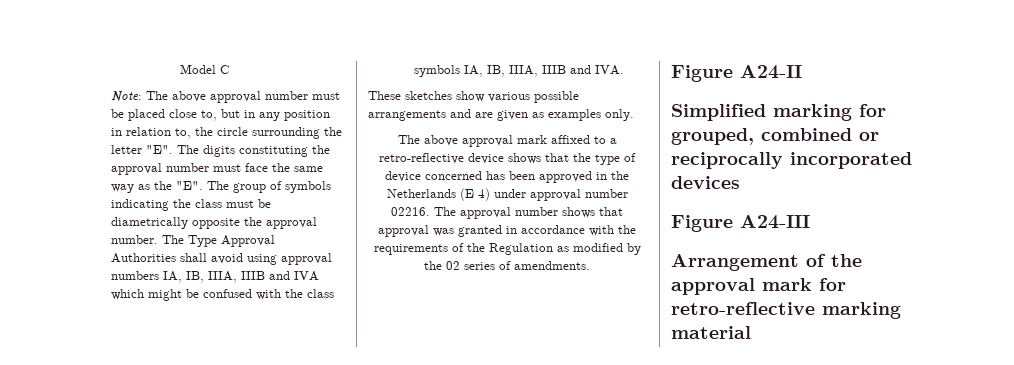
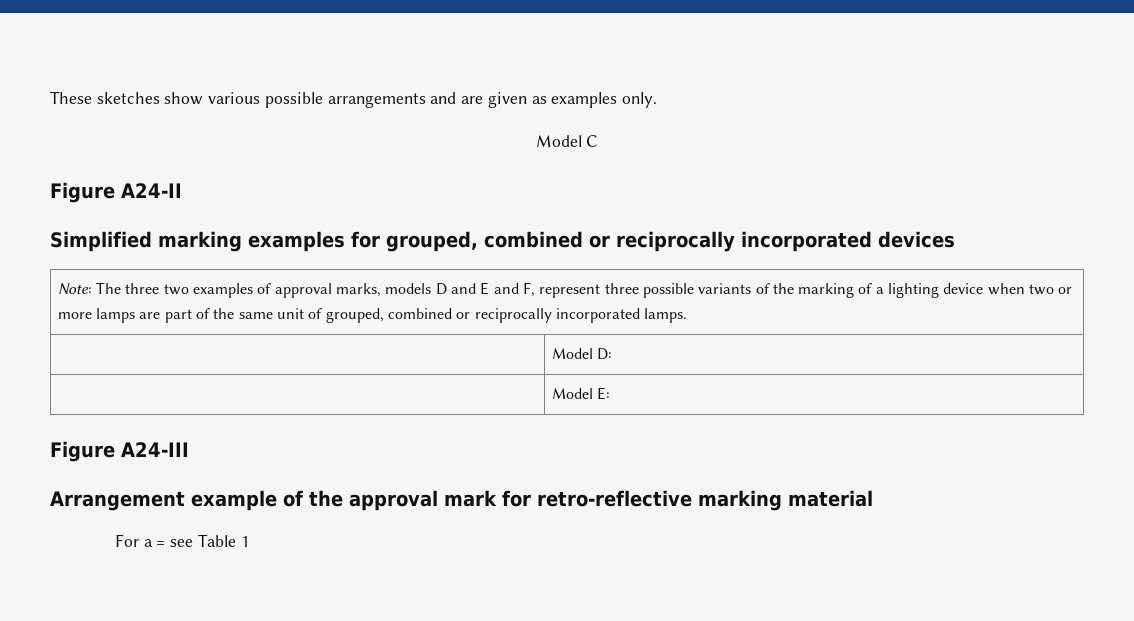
- Model C
- Note: The above approval number must be placed close to, but in any position in relation to, the circle surrounding the letter "E". The digits constituting the approval number must face the same way as the "E". The group of symbols indicating the class must be diametrically opposite the approval number. The Type Approval Authorities shall avoid using approval numbers IA, IB, IIIA, IIIB and IVA which might be confused with the class symbols IA, IB, IIIA, IIIB and IVA.
- The above approval mark affixed to a retro-reflective device shows that the type of device concerned has been approved in the Netherlands (E 4) under approval number 02216. The approval number shows that approval was granted in accordance with the requirements of the Regulation as modified by the 02 series of amendments.
+ Model C
- Simplified marking for grouped, combined or reciprocally incorporated devices
+ Simplified marking examples for grouped, combined or reciprocally incorporated devices
+ Note: The three two examples of approval marks, models D and E and F, represent three possible variants of the marking of a lighting device when two or more lamps are part of the same unit of grouped, combined or reciprocally incorporated lamps.
+ | Model D:
+ | Model E:
- Arrangement of the approval mark for retro-reflective marking material
+ Arrangement example of the approval mark for retro-reflective marking material
+ For a = see Table 1

